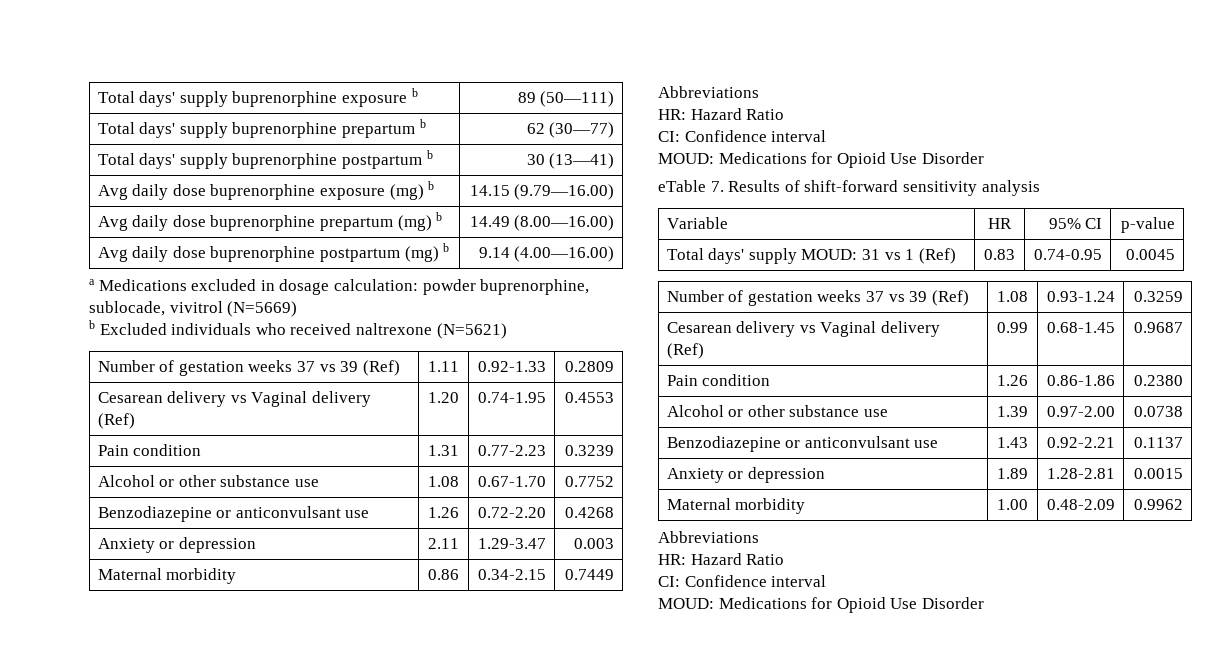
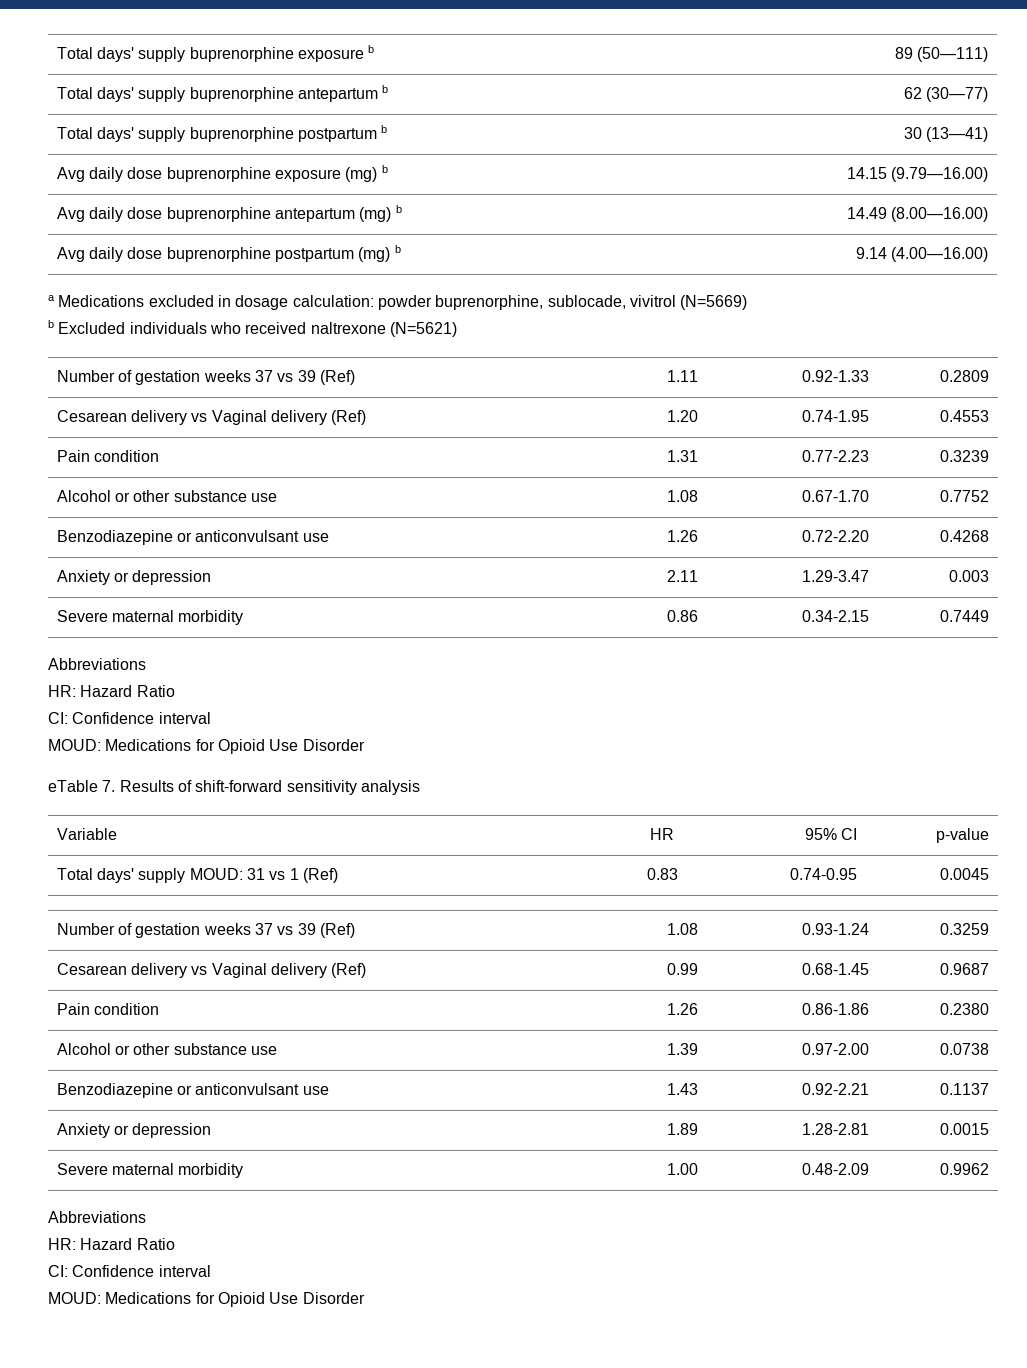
- Total days' supply buprenorphine prepartum b | 62 (30—77)
+ Total days' supply buprenorphine antepartum b | 62 (30—77)
- Avg daily dose buprenorphine prepartum (mg) b | 14.49 (8.00—16.00)
+ Avg daily dose buprenorphine antepartum (mg) b | 14.49 (8.00—16.00)
- Maternal morbidity | 0.86 | 0.34-2.15 | 0.7449
+ Severe maternal morbidity | 0.86 | 0.34-2.15 | 0.7449
- Maternal morbidity | 1.00 | 0.48-2.09 | 0.9962
+ Severe maternal morbidity | 1.00 | 0.48-2.09 | 0.9962

